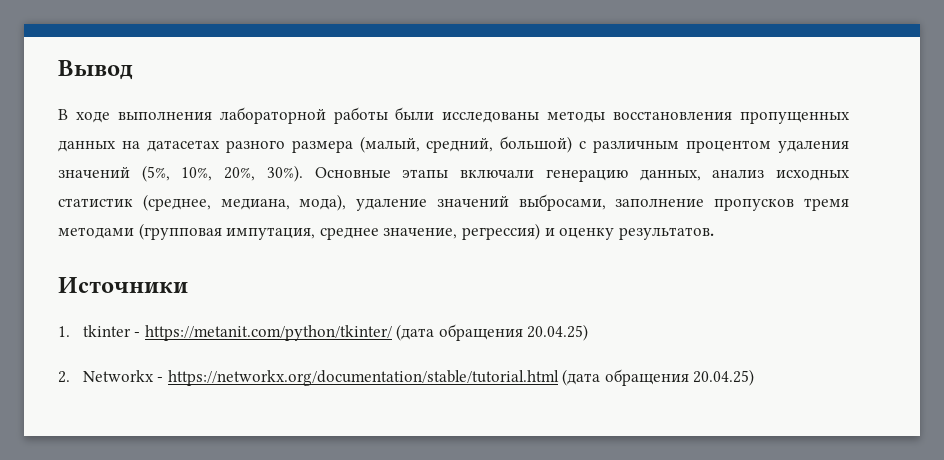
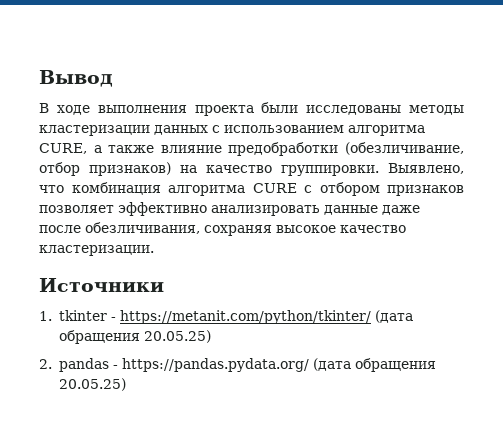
- В ходе выполнения лабораторной работы были исследованы методы восстановления пропущенных данных на датасетах разного размера (малый, средний, большой) с различным процентом удаления значений (5%, 10%, 20%, 30%). Основные этапы включали генерацию данных, анализ исходных статистик (среднее, медиана, мода), удаление значений выбросами, заполнение пропусков тремя методами (групповая импутация, среднее значение, регрессия) и оценку результатов.
+ В ходе выполнения проекта были исследованы методы кластеризации данных с использованием алгоритма CURE, а также влияние предобработки (обезличивание, отбор признаков) на качество группировки. Выявлено, что комбинация алгоритма CURE с отбором признаков позволяет эффективно анализировать данные даже после обезличивания, сохраняя высокое качество кластеризации.
- 1. tkinter - https://metanit.com/python/tkinter/ (дата обращения 20.04.25)
+ 1. tkinter - https://metanit.com/python/tkinter/ (дата обращения 20.05.25)
- 2. Networkx - https://networkx.org/documentation/stable/tutorial.html (дата обращения 20.04.25)
+ 2. pandas - https://pandas.pydata.org/ (дата обращения 20.05.25)

